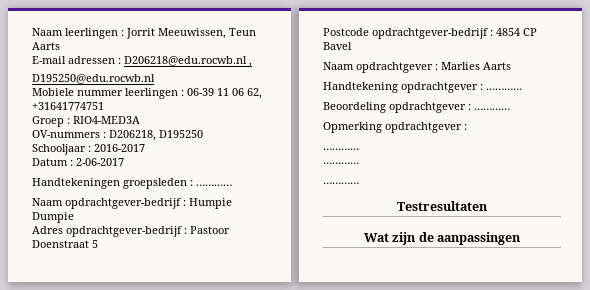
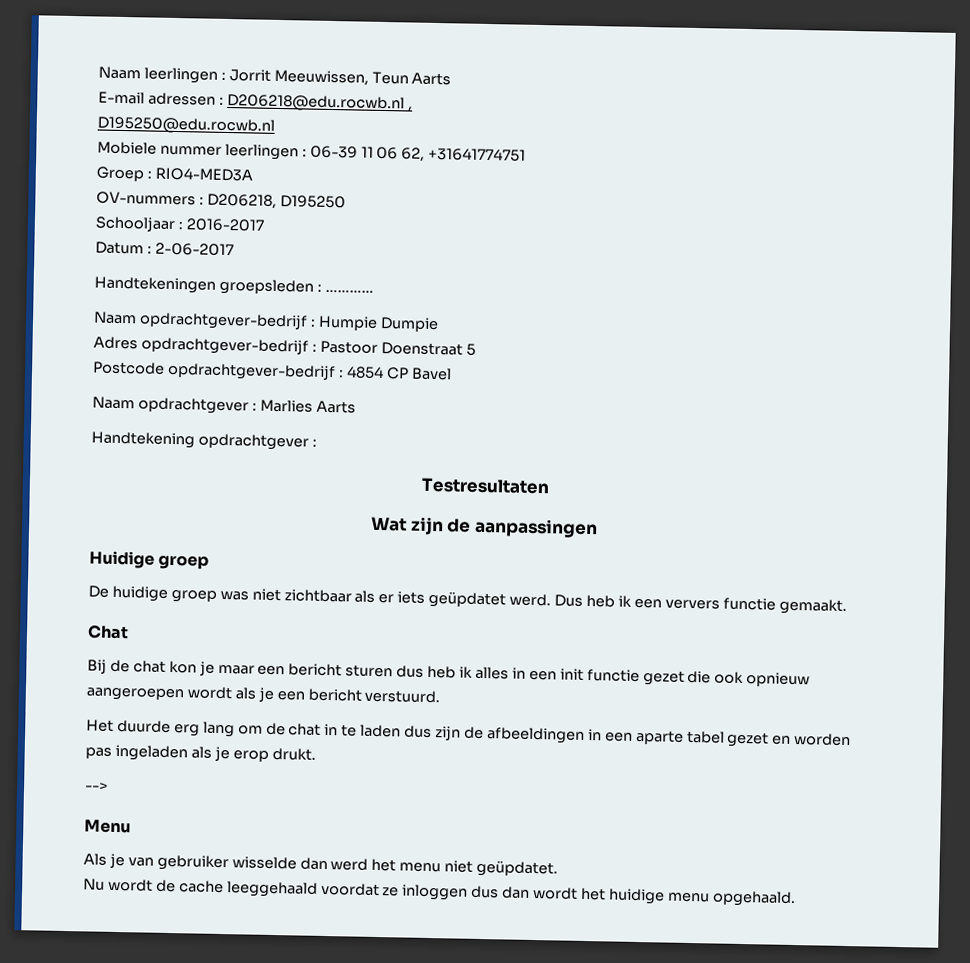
- Handtekening opdrachtgever : …………
- Beoordeling opdrachtgever : …………
- Opmerking opdrachtgever :
- …………
- …………
- …………
+ Handtekening opdrachtgever :
+ Huidige groep
+ De huidige groep was niet zichtbaar als er iets geüpdatet werd. Dus heb ik een ververs functie gemaakt.
+ Chat
+ Bij de chat kon je maar een bericht sturen dus heb ik alles in een init functie gezet die ook opnieuw aangeroepen wordt als je een bericht verstuurd.
+ Het duurde erg lang om de chat in te laden dus zijn de afbeeldingen in een aparte tabel gezet en worden pas ingeladen als je erop drukt.
+ -->
+ Menu
+ Als je van gebruiker wisselde dan werd het menu niet geüpdatet.
+ Nu wordt de cache leeggehaald voordat ze inloggen dus dan wordt het huidige menu opgehaald.

